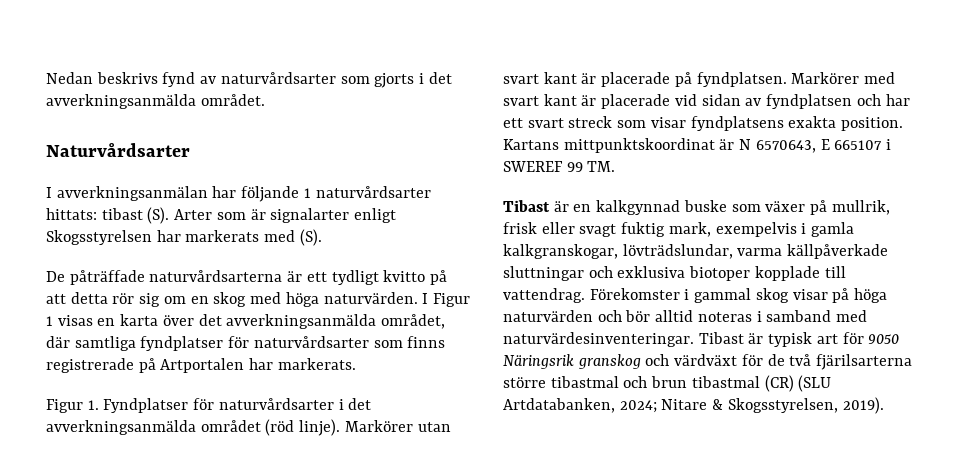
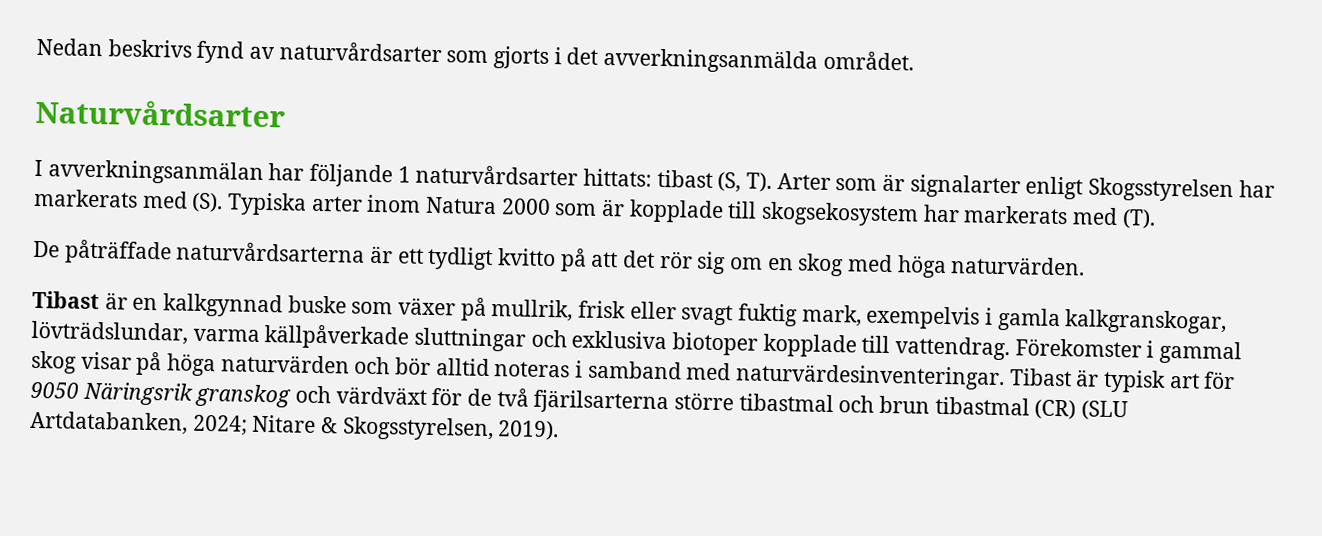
- I avverkningsanmälan har följande 1 naturvårdsarter hittats: tibast (S). Arter som är signalarter enligt Skogsstyrelsen har markerats med (S).
+ I avverkningsanmälan har följande 1 naturvårdsarter hittats: tibast (S, T). Arter som är signalarter enligt Skogsstyrelsen har markerats med (S). Typiska arter inom Natura 2000 som är kopplade till skogsekosystem har markerats med (T).
- De påträffade naturvårdsarterna är ett tydligt kvitto på att detta rör sig om en skog med höga naturvärden. I Figur 1 visas en karta över det avverkningsanmälda området, där samtliga fyndplatser för naturvårdsarter som finns registrerade på Artportalen har markerats.
- Figur 1. Fyndplatser för naturvårdsarter i det avverkningsanmälda området (röd linje). Markörer utan svart kant är placerade på fyndplatsen. Markörer med svart kant är placerade vid sidan av fyndplatsen och har ett svart streck som visar fyndplatsens exakta position. Kartans mittpunktskoordinat är N 6570643, E 665107 i SWEREF 99 TM.
+ De påträffade naturvårdsarterna är ett tydligt kvitto på att det rör sig om en skog med höga naturvärden.

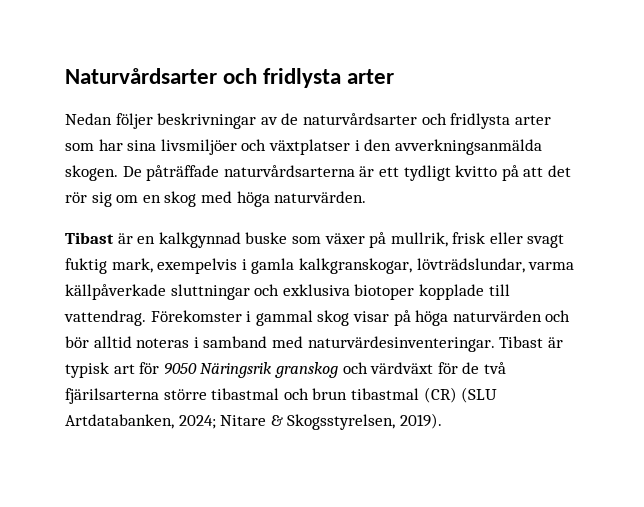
- Nedan beskrivs fynd av naturvårdsarter som gjorts i det avverkningsanmälda området.
- Naturvårdsarter
- I avverkningsanmälan har följande 1 naturvårdsarter hittats: tibast (S, T). Arter som är signalarter enligt Skogsstyrelsen har markerats med (S). Typiska arter inom Natura 2000 som är kopplade till skogsekosystem har markerats med (T).
- De påträffade naturvårdsarterna är ett tydligt kvitto på att det rör sig om en skog med höga naturvärden.
+ Naturvårdsarter och fridlysta arter
+ Nedan följer beskrivningar av de naturvårdsarter och fridlysta arter som har sina livsmiljöer och växtplatser i den avverkningsanmälda skogen. De påträffade naturvårdsarterna är ett tydligt kvitto på att det rör sig om en skog med höga naturvärden.

